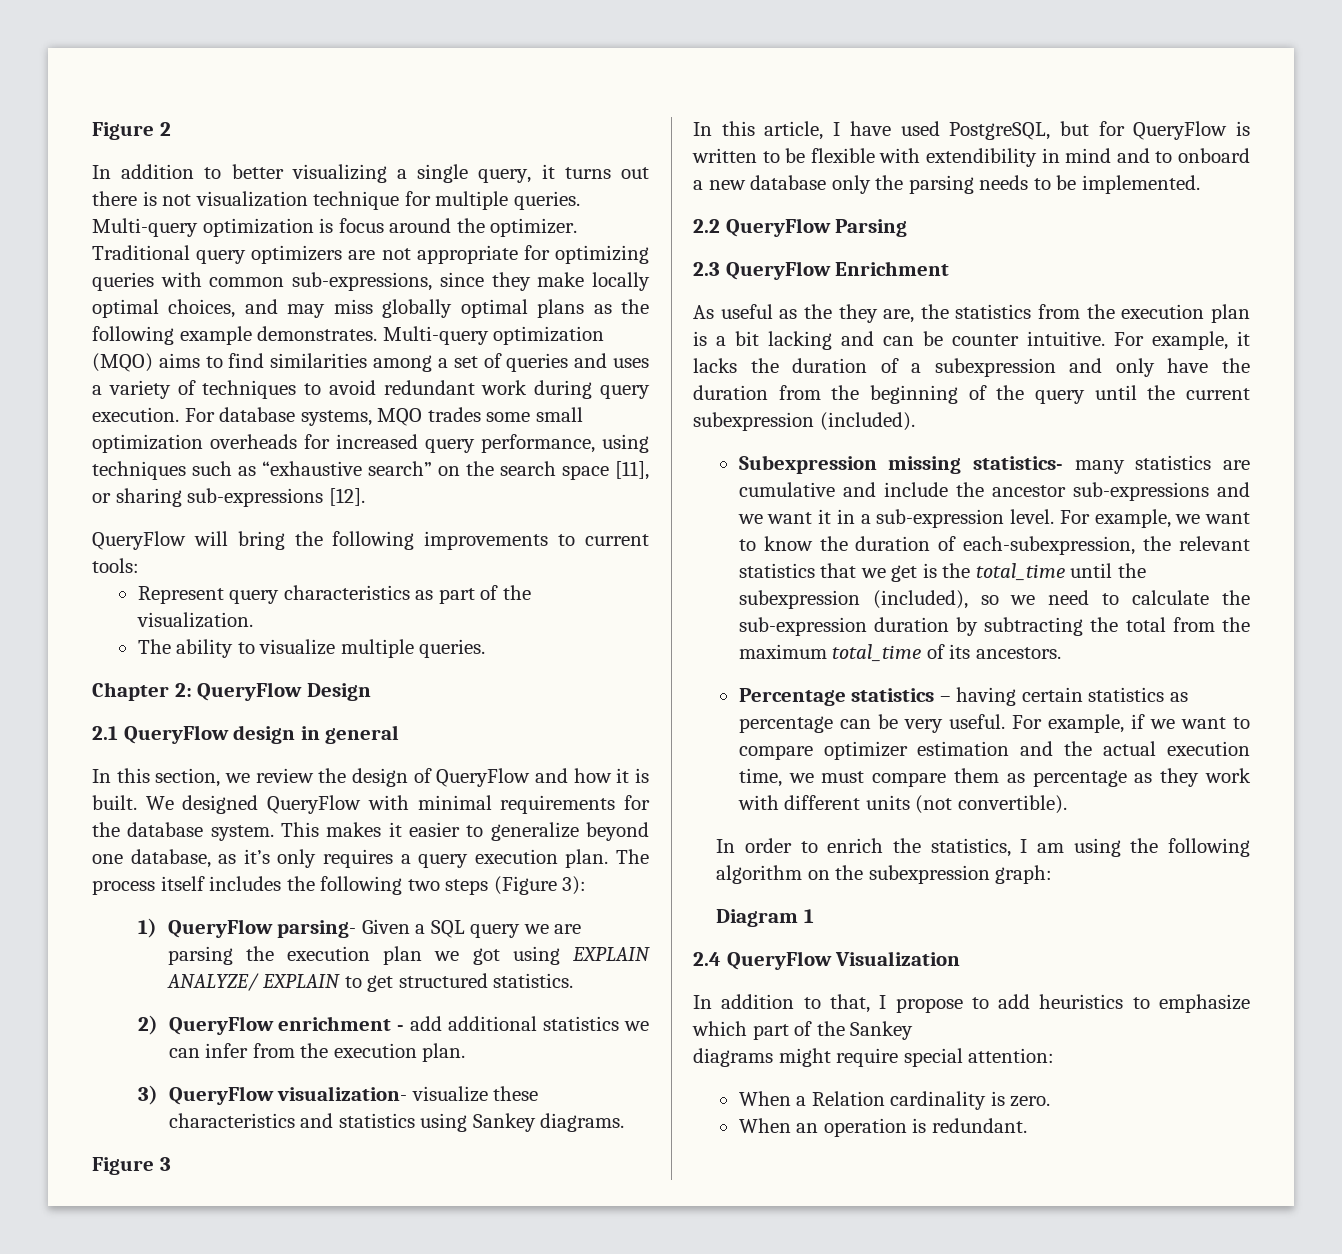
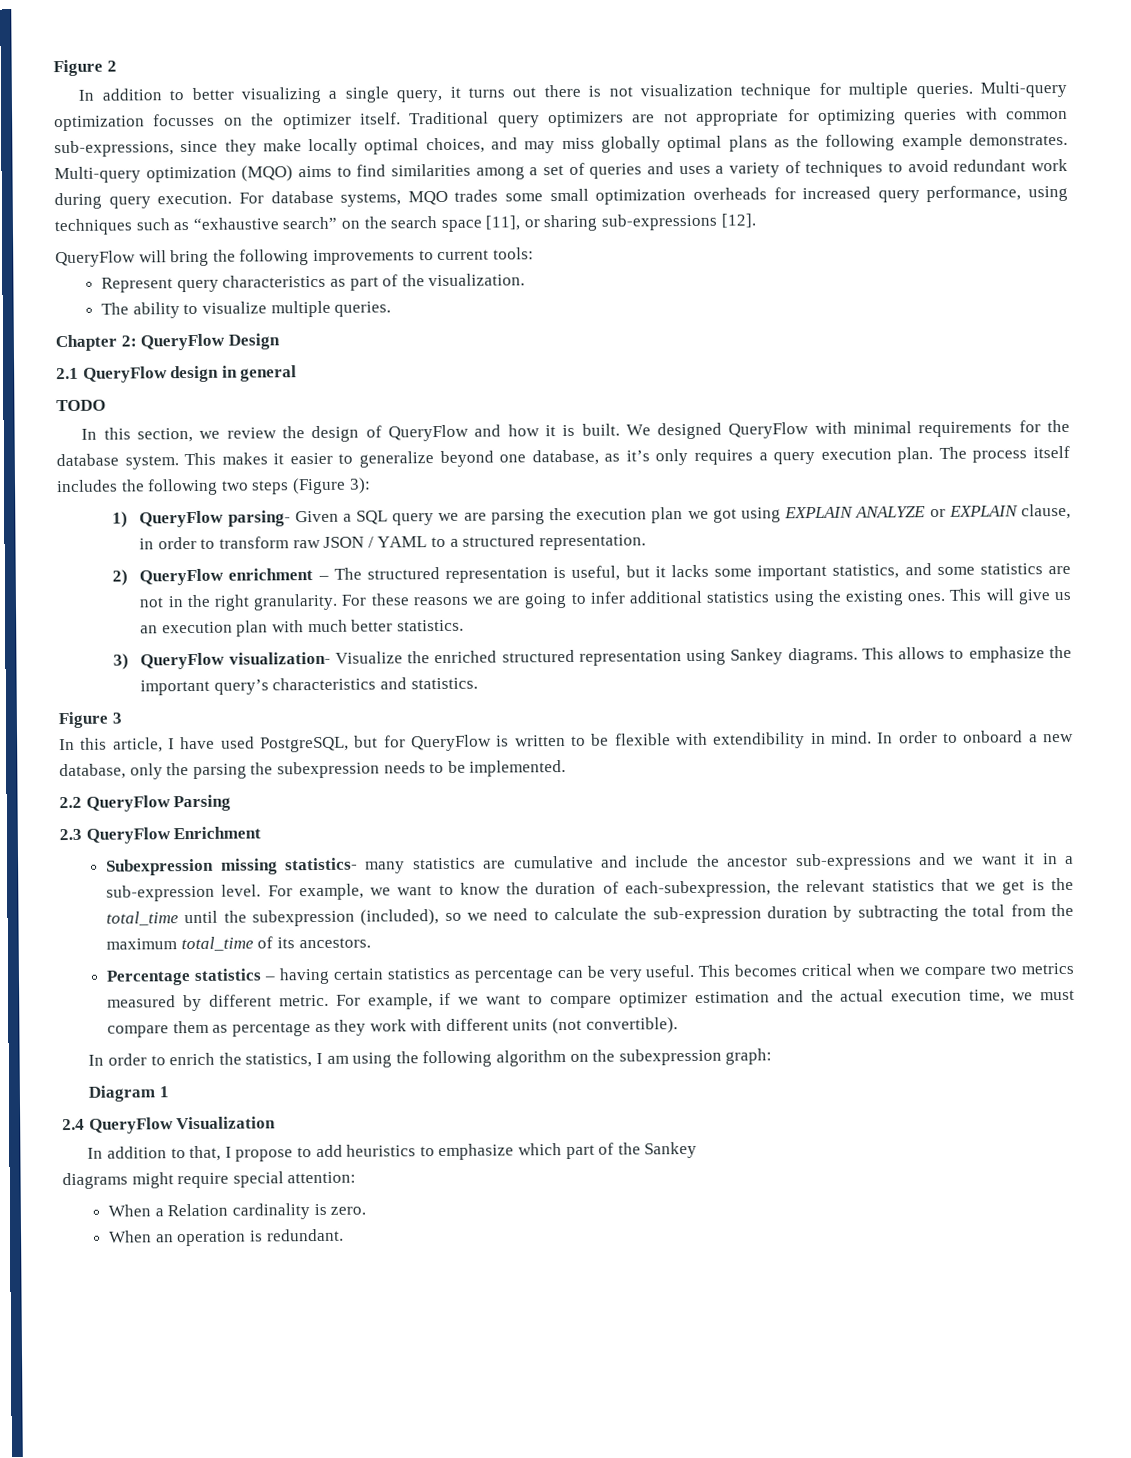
- Multi-query optimization is focus around the optimizer.
+ Multi-query optimization focusses on the optimizer itself.
+ TODO
- 1) QueryFlow parsing- Given a SQL query we are parsing the execution plan we got using EXPLAIN ANALYZE/ EXPLAIN to get structured statistics.
- 2) QueryFlow enrichment - add additional statistics we can infer from the execution plan.
- 3) QueryFlow visualization- visualize these characteristics and statistics using Sankey diagrams.
+ 1) QueryFlow parsing- Given a SQL query we are parsing the execution plan we got using EXPLAIN ANALYZE or EXPLAIN clause, in order to transform raw JSON / YAML to a structured representation.
+ 2) QueryFlow enrichment – The structured representation is useful, but it lacks some important statistics, and some statistics are not in the right granularity. For these reasons we are going to infer additional statistics using the existing ones. This will give us an execution plan with much better statistics.
+ 3) QueryFlow visualization- Visualize the enriched structured representation using Sankey diagrams. This allows to emphasize the important query’s characteristics and statistics.
- In this article, I have used PostgreSQL, but for QueryFlow is written to be flexible with extendibility in mind and to onboard a new database only the parsing needs to be implemented.
+ In this article, I have used PostgreSQL, but for QueryFlow is written to be flexible with extendibility in mind. In order to onboard a new database, only the parsing the subexpression needs to be implemented.
- As useful as the they are, the statistics from the execution plan is a bit lacking and can be counter intuitive. For example, it lacks the duration of a subexpression and only have the duration from the beginning of the query until the current subexpression (included).
+ This becomes critical when we compare two metrics measured by different metric.

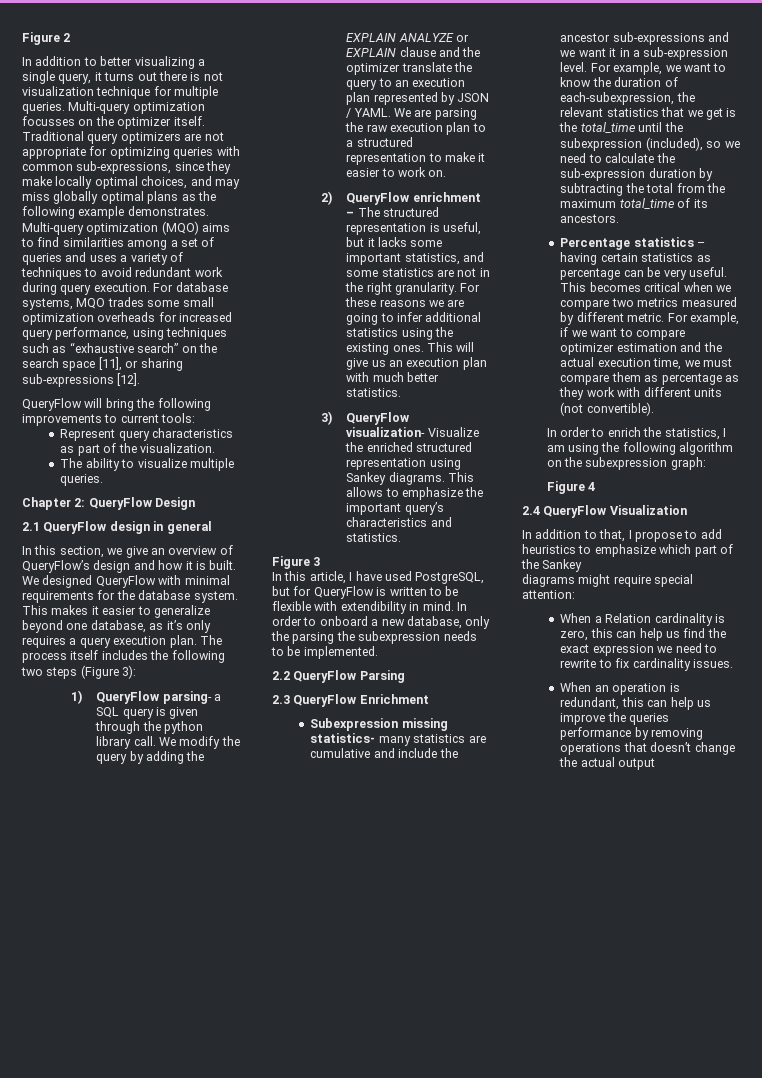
- TODO
- In this section, we review the design of QueryFlow and how it is built.
+ In this section, we give an overview of QueryFlow’s design and how it is built.
- 1) QueryFlow parsing- Given a SQL query we are parsing the execution plan we got using EXPLAIN ANALYZE or EXPLAIN clause, in order to transform raw JSON / YAML to a structured representation.
+ 1) QueryFlow parsing- a SQL query is given through the python library call. We modify the query by adding the EXPLAIN ANALYZE or EXPLAIN clause and the optimizer translate the query to an execution plan represented by JSON / YAML. We are parsing the raw execution plan to a structured representation to make it easier to work on.
- Diagram 1
+ Figure 4
- When a Relation cardinality is zero.
- When an operation is redundant.
+ When a Relation cardinality is zero, this can help us find the exact expression we need to rewrite to fix cardinality issues.
+ When an operation is redundant, this can help us improve the queries performance by removing operations that doesn’t change the actual output

